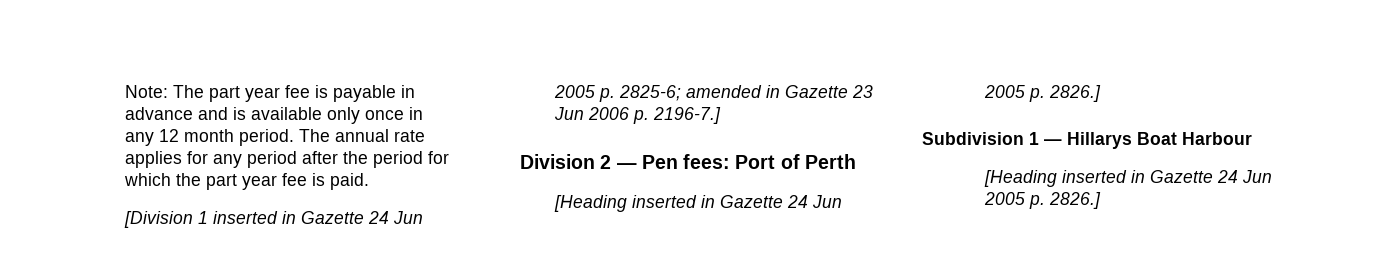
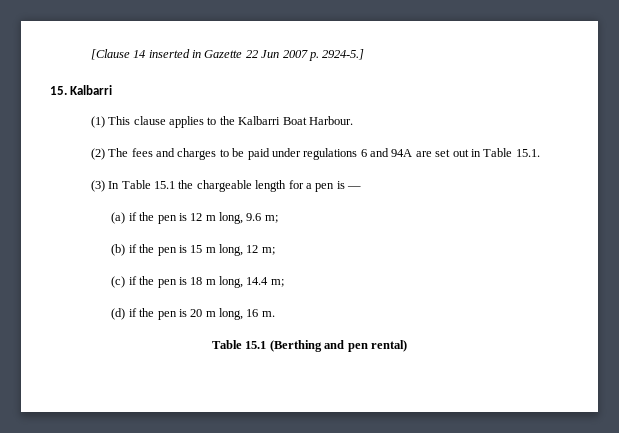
- Note: The part year fee is payable in advance and is available only once in any 12 month period. The annual rate applies for any period after the period for which the part year fee is paid.
- [Division 1 inserted in Gazette 24 Jun 2005 p. 2825-6; amended in Gazette 23 Jun 2006 p. 2196-7.]
- Division 2 — Pen fees: Port of Perth
- [Heading inserted in Gazette 24 Jun 2005 p. 2826.]
- Subdivision 1 — Hillarys Boat Harbour
- [Heading inserted in Gazette 24 Jun 2005 p. 2826.]
+ [Clause 14 inserted in Gazette 22 Jun 2007 p. 2924-5.]
+ 15. Kalbarri
+ (1) This clause applies to the Kalbarri Boat Harbour.
+ (2) The fees and charges to be paid under regulations 6 and 94A are set out in Table 15.1.
+ (3) In Table 15.1 the chargeable length for a pen is —
+ (a) if the pen is 12 m long, 9.6 m;
+ (b) if the pen is 15 m long, 12 m;
+ (c) if the pen is 18 m long, 14.4 m;
+ (d) if the pen is 20 m long, 16 m.
+ Table 15.1 (Berthing and pen rental)

